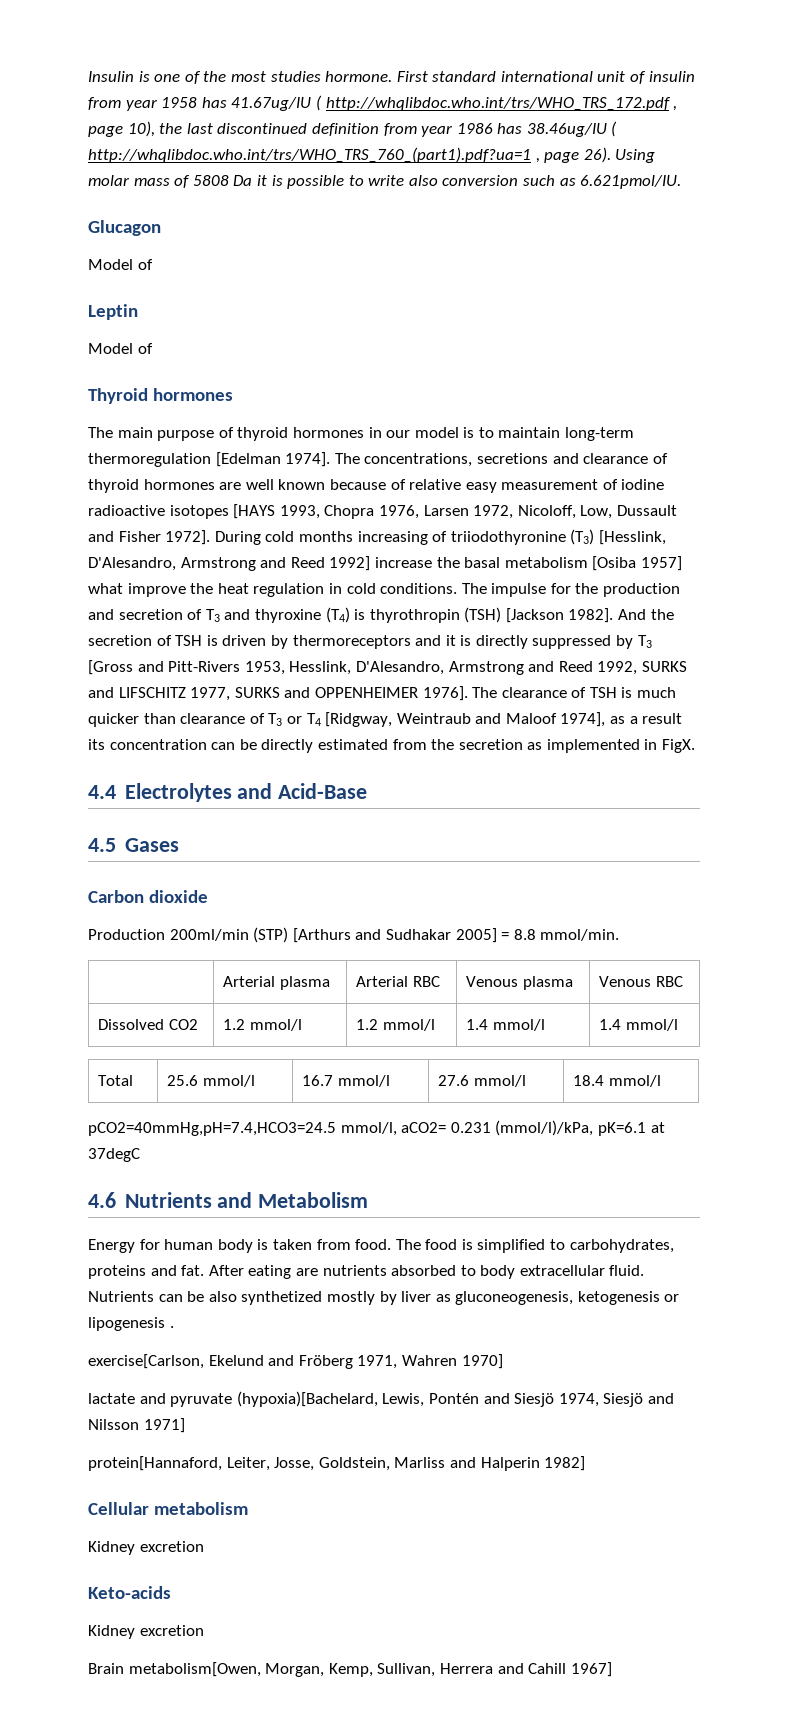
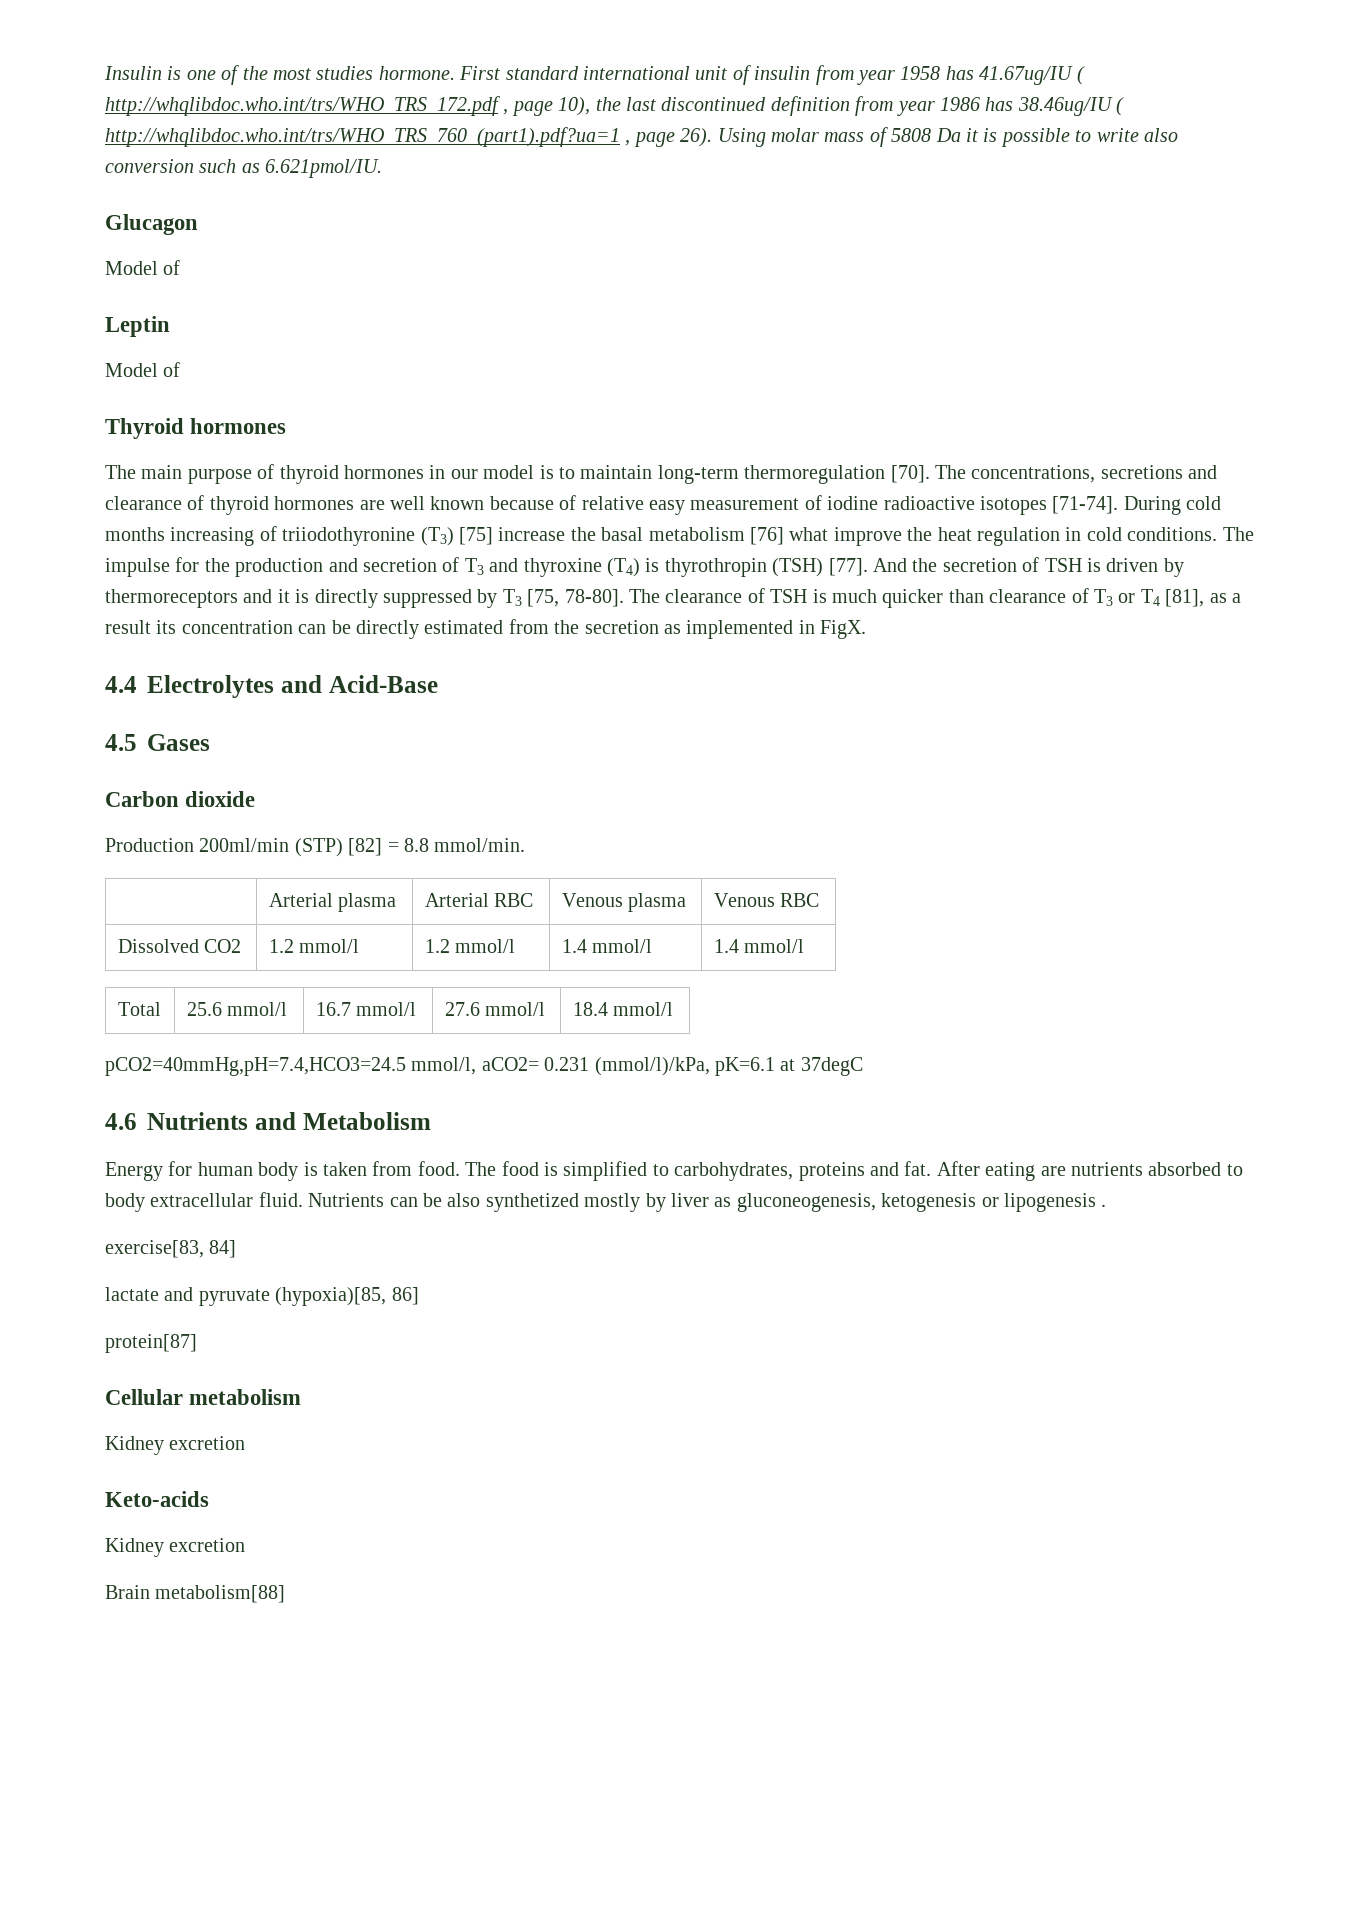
- The main purpose of thyroid hormones in our model is to maintain long-term thermoregulation [Edelman 1974].
+ The main purpose of thyroid hormones in our model is to maintain long-term thermoregulation [70].
- The concentrations, secretions and clearance of thyroid hormones are well known because of relative easy measurement of iodine radioactive isotopes [HAYS 1993, Chopra 1976, Larsen 1972, Nicoloff, Low, Dussault and Fisher 1972].
+ The concentrations, secretions and clearance of thyroid hormones are well known because of relative easy measurement of iodine radioactive isotopes [71-74].
- During cold months increasing of triiodothyronine (T3) [Hesslink, D'Alesandro, Armstrong and Reed 1992] increase the basal metabolism [Osiba 1957] what improve the heat regulation in cold conditions.
+ During cold months increasing of triiodothyronine (T3) [75] increase the basal metabolism [76] what improve the heat regulation in cold conditions.
- The impulse for the production and secretion of T3 and thyroxine (T4) is thyrothropin (TSH) [Jackson 1982].
+ The impulse for the production and secretion of T3 and thyroxine (T4) is thyrothropin (TSH) [77].
- And the secretion of TSH is driven by thermoreceptors and it is directly suppressed by T3 [Gross and Pitt-Rivers 1953, Hesslink, D'Alesandro, Armstrong and Reed 1992, SURKS and LIFSCHITZ 1977, SURKS and OPPENHEIMER 1976].
+ And the secretion of TSH is driven by thermoreceptors and it is directly suppressed by T3 [75, 78-80].
- The clearance of TSH is much quicker than clearance of T3 or T4 [Ridgway, Weintraub and Maloof 1974], as a result its concentration can be directly estimated from the secretion as implemented in FigX.
+ The clearance of TSH is much quicker than clearance of T3 or T4 [81], as a result its concentration can be directly estimated from the secretion as implemented in FigX.
- Production 200ml/min (STP) [Arthurs and Sudhakar 2005] = 8.8 mmol/min.
+ Production 200ml/min (STP) [82] = 8.8 mmol/min.
- exercise[Carlson, Ekelund and Fröberg 1971, Wahren 1970]
- lactate and pyruvate (hypoxia)[Bachelard, Lewis, Pontén and Siesjö 1974, Siesjö and Nilsson 1971]
- protein[Hannaford, Leiter, Josse, Goldstein, Marliss and Halperin 1982]
+ exercise[83, 84]
+ lactate and pyruvate (hypoxia)[85, 86]
+ protein[87]
- Brain metabolism[Owen, Morgan, Kemp, Sullivan, Herrera and Cahill 1967]
+ Brain metabolism[88]

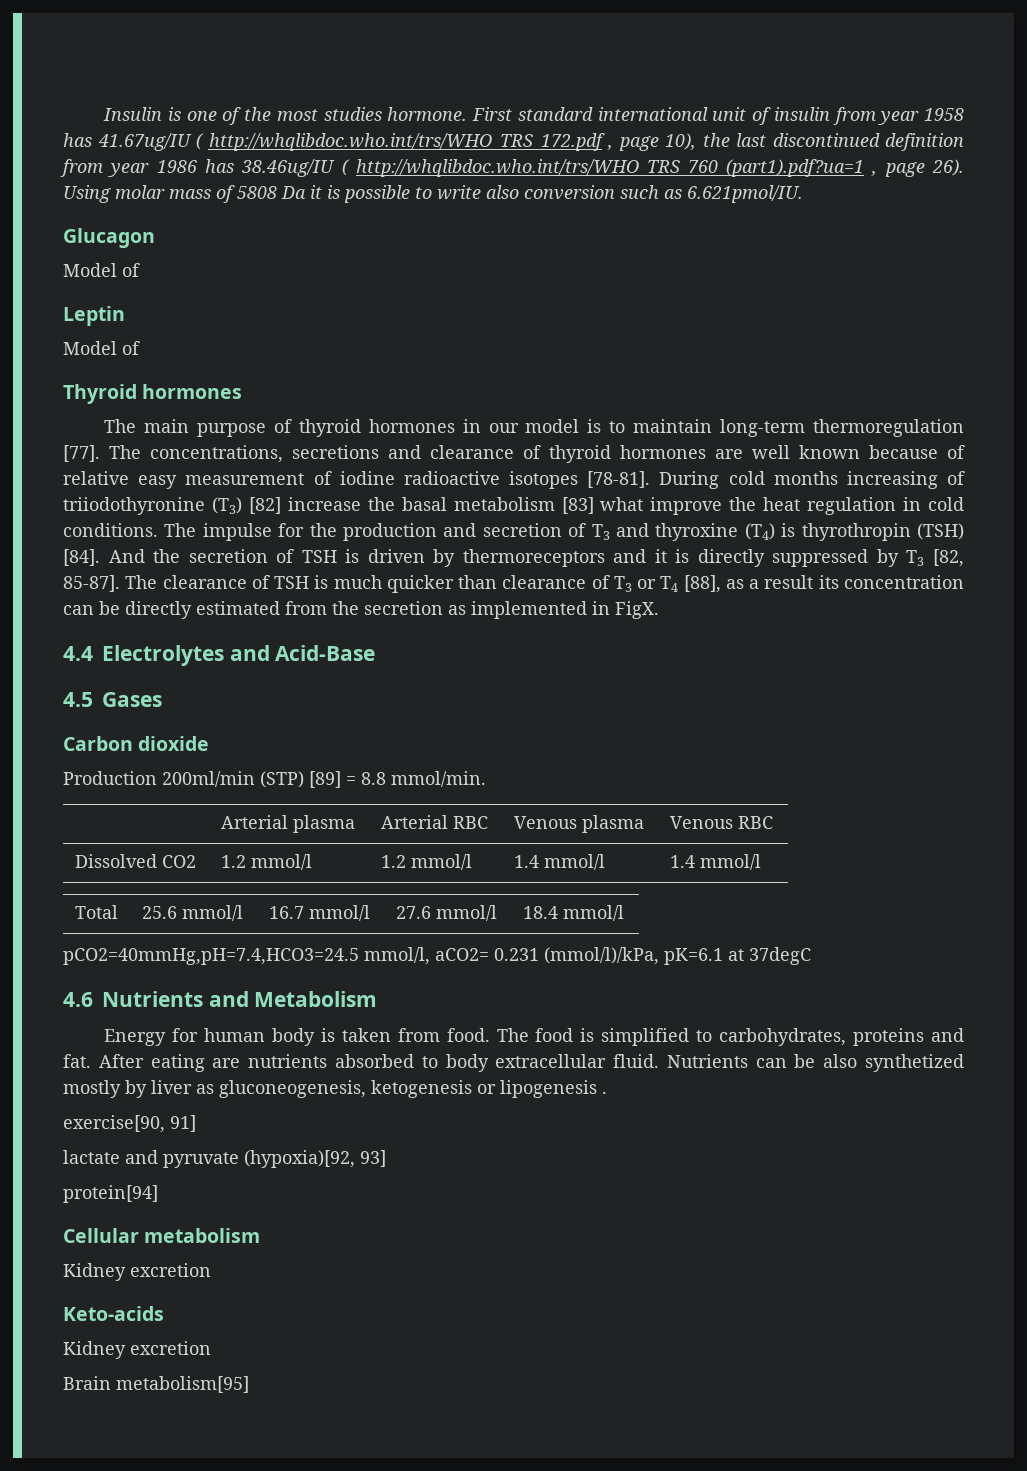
- The main purpose of thyroid hormones in our model is to maintain long-term thermoregulation [70].
+ The main purpose of thyroid hormones in our model is to maintain long-term thermoregulation [77].
- The concentrations, secretions and clearance of thyroid hormones are well known because of relative easy measurement of iodine radioactive isotopes [71-74].
+ The concentrations, secretions and clearance of thyroid hormones are well known because of relative easy measurement of iodine radioactive isotopes [78-81].
- During cold months increasing of triiodothyronine (T3) [75] increase the basal metabolism [76] what improve the heat regulation in cold conditions.
+ During cold months increasing of triiodothyronine (T3) [82] increase the basal metabolism [83] what improve the heat regulation in cold conditions.
- The impulse for the production and secretion of T3 and thyroxine (T4) is thyrothropin (TSH) [77].
+ The impulse for the production and secretion of T3 and thyroxine (T4) is thyrothropin (TSH) [84].
- And the secretion of TSH is driven by thermoreceptors and it is directly suppressed by T3 [75, 78-80].
+ And the secretion of TSH is driven by thermoreceptors and it is directly suppressed by T3 [82, 85-87].
- The clearance of TSH is much quicker than clearance of T3 or T4 [81], as a result its concentration can be directly estimated from the secretion as implemented in FigX.
+ The clearance of TSH is much quicker than clearance of T3 or T4 [88], as a result its concentration can be directly estimated from the secretion as implemented in FigX.
- Production 200ml/min (STP) [82] = 8.8 mmol/min.
+ Production 200ml/min (STP) [89] = 8.8 mmol/min.
- exercise[83, 84]
+ exercise[90, 91]
- lactate and pyruvate (hypoxia)[85, 86]
- protein[87]
+ lactate and pyruvate (hypoxia)[92, 93]
+ protein[94]
- Brain metabolism[88]
+ Brain metabolism[95]

